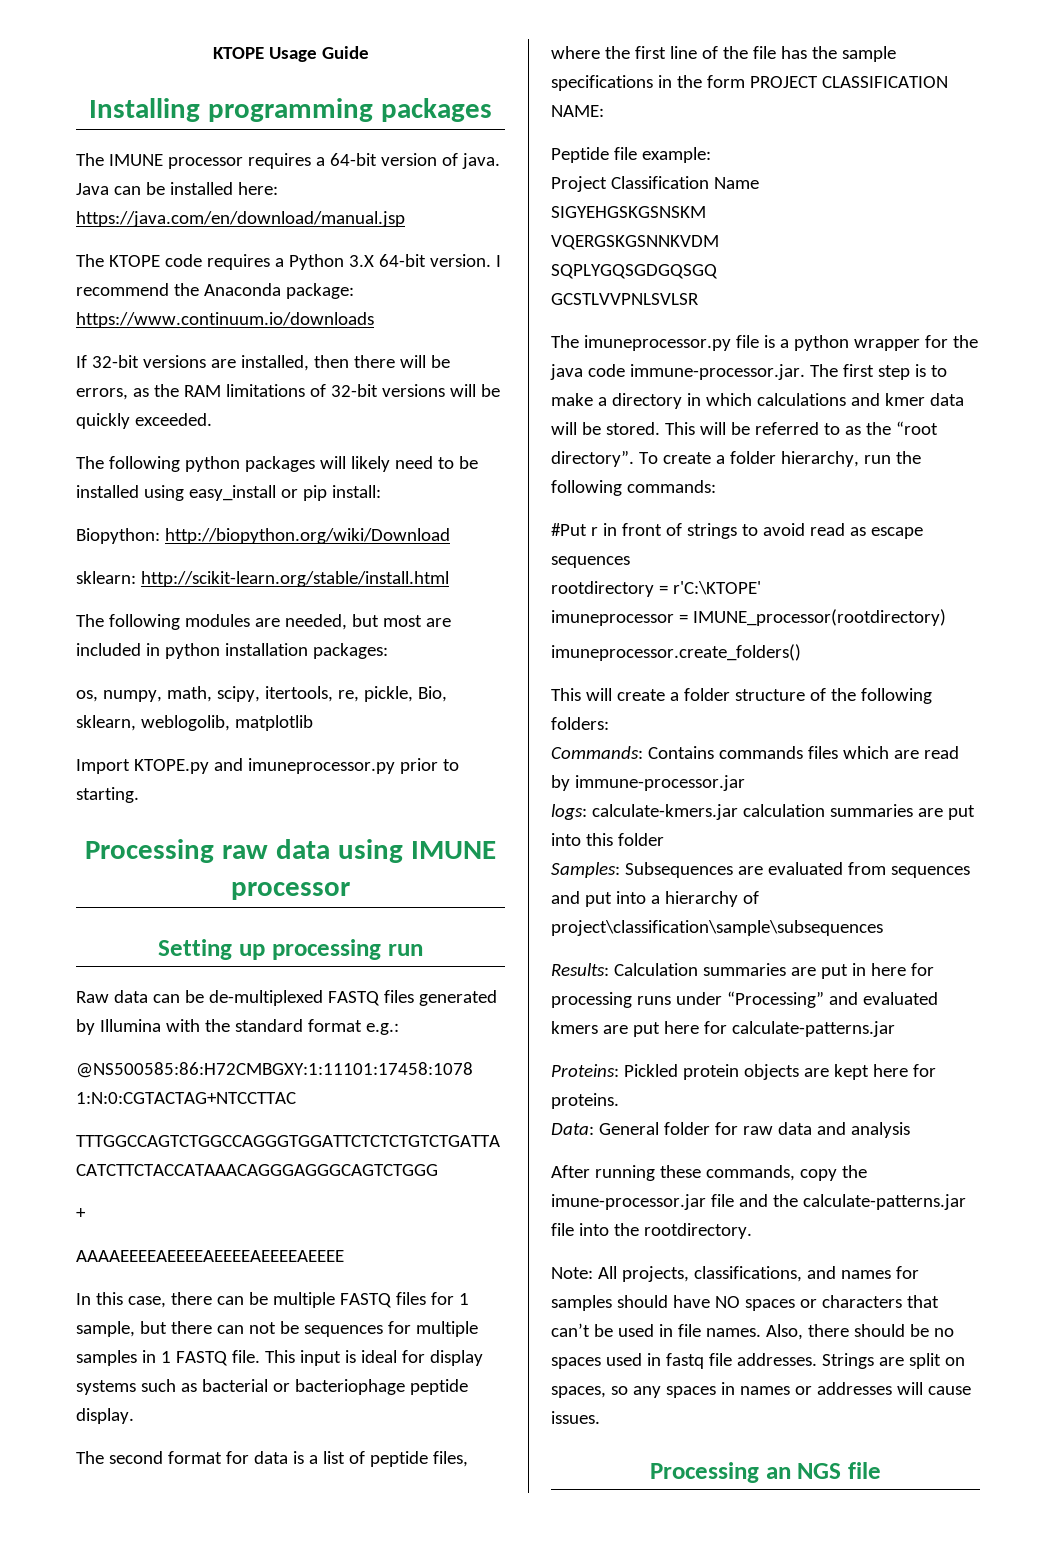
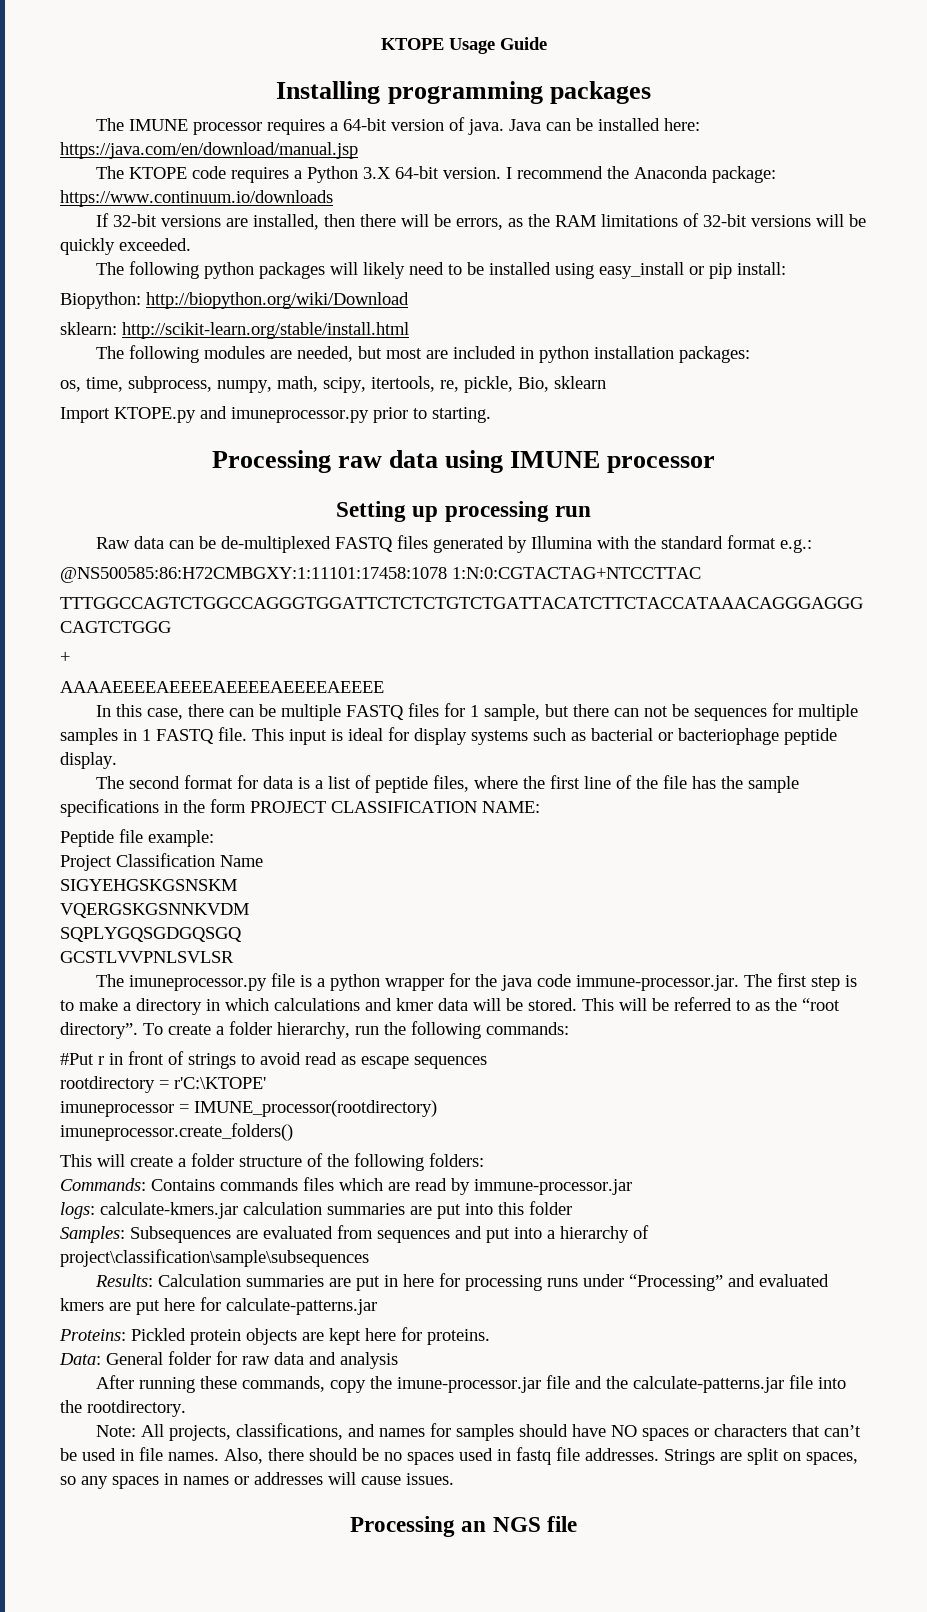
- os, numpy, math, scipy, itertools, re, pickle, Bio, sklearn, weblogolib, matplotlib
+ os, time, subprocess, numpy, math, scipy, itertools, re, pickle, Bio, sklearn

